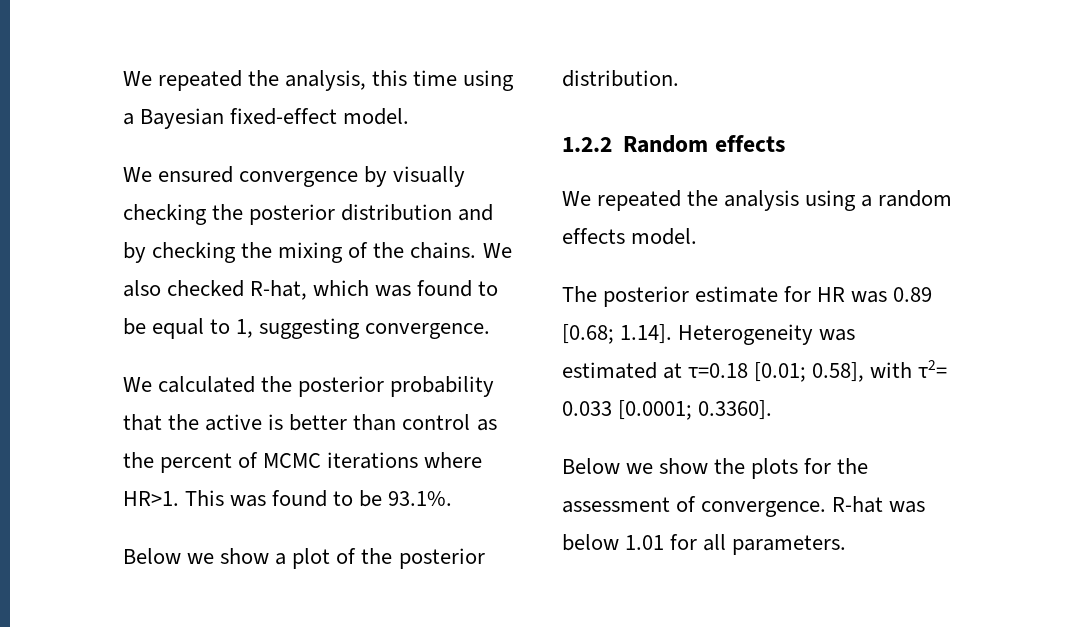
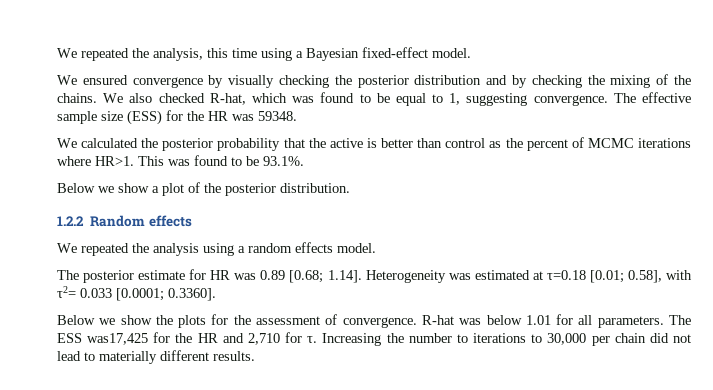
+ The effective sample size (ESS) for the HR was 59348.
+ The ESS was17,425 for the HR and 2,710 for τ. Increasing the number to iterations to 30,000 per chain did not lead to materially different results.

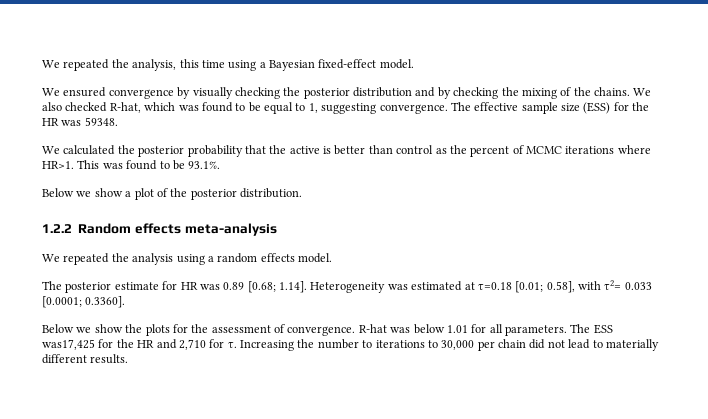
- 1.2.2 Random effects
+ 1.2.2 Random effects meta-analysis

